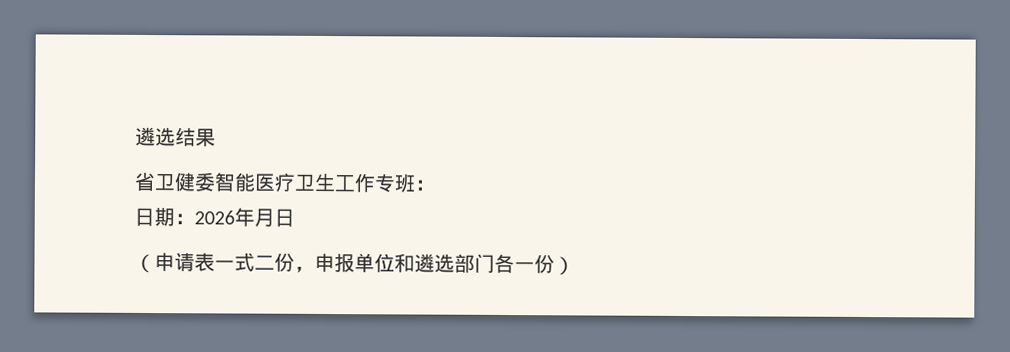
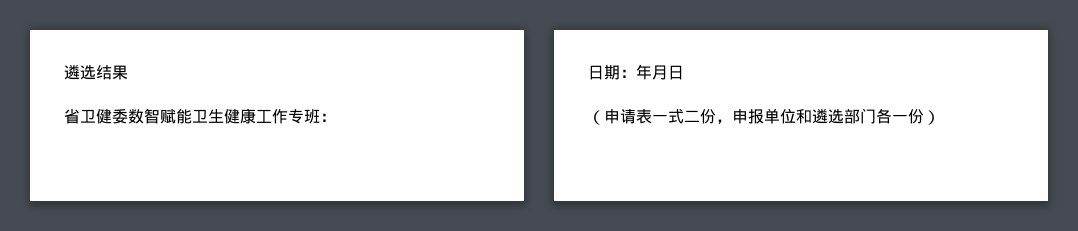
- 省卫健委智能医疗卫生工作专班：
+ 省卫健委数智赋能卫生健康工作专班：
- 日期：2026年月日
+ 日期：年月日

